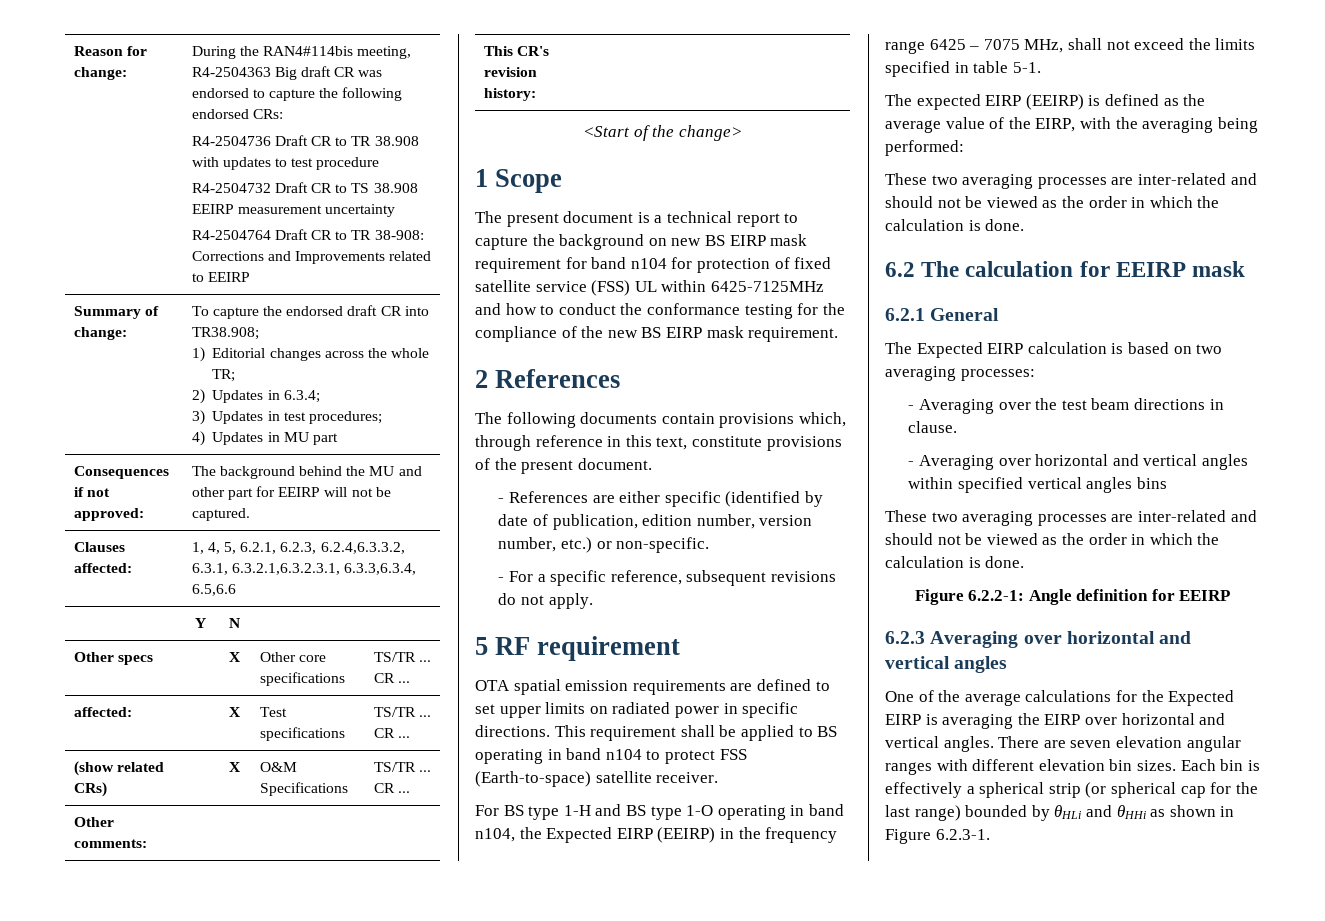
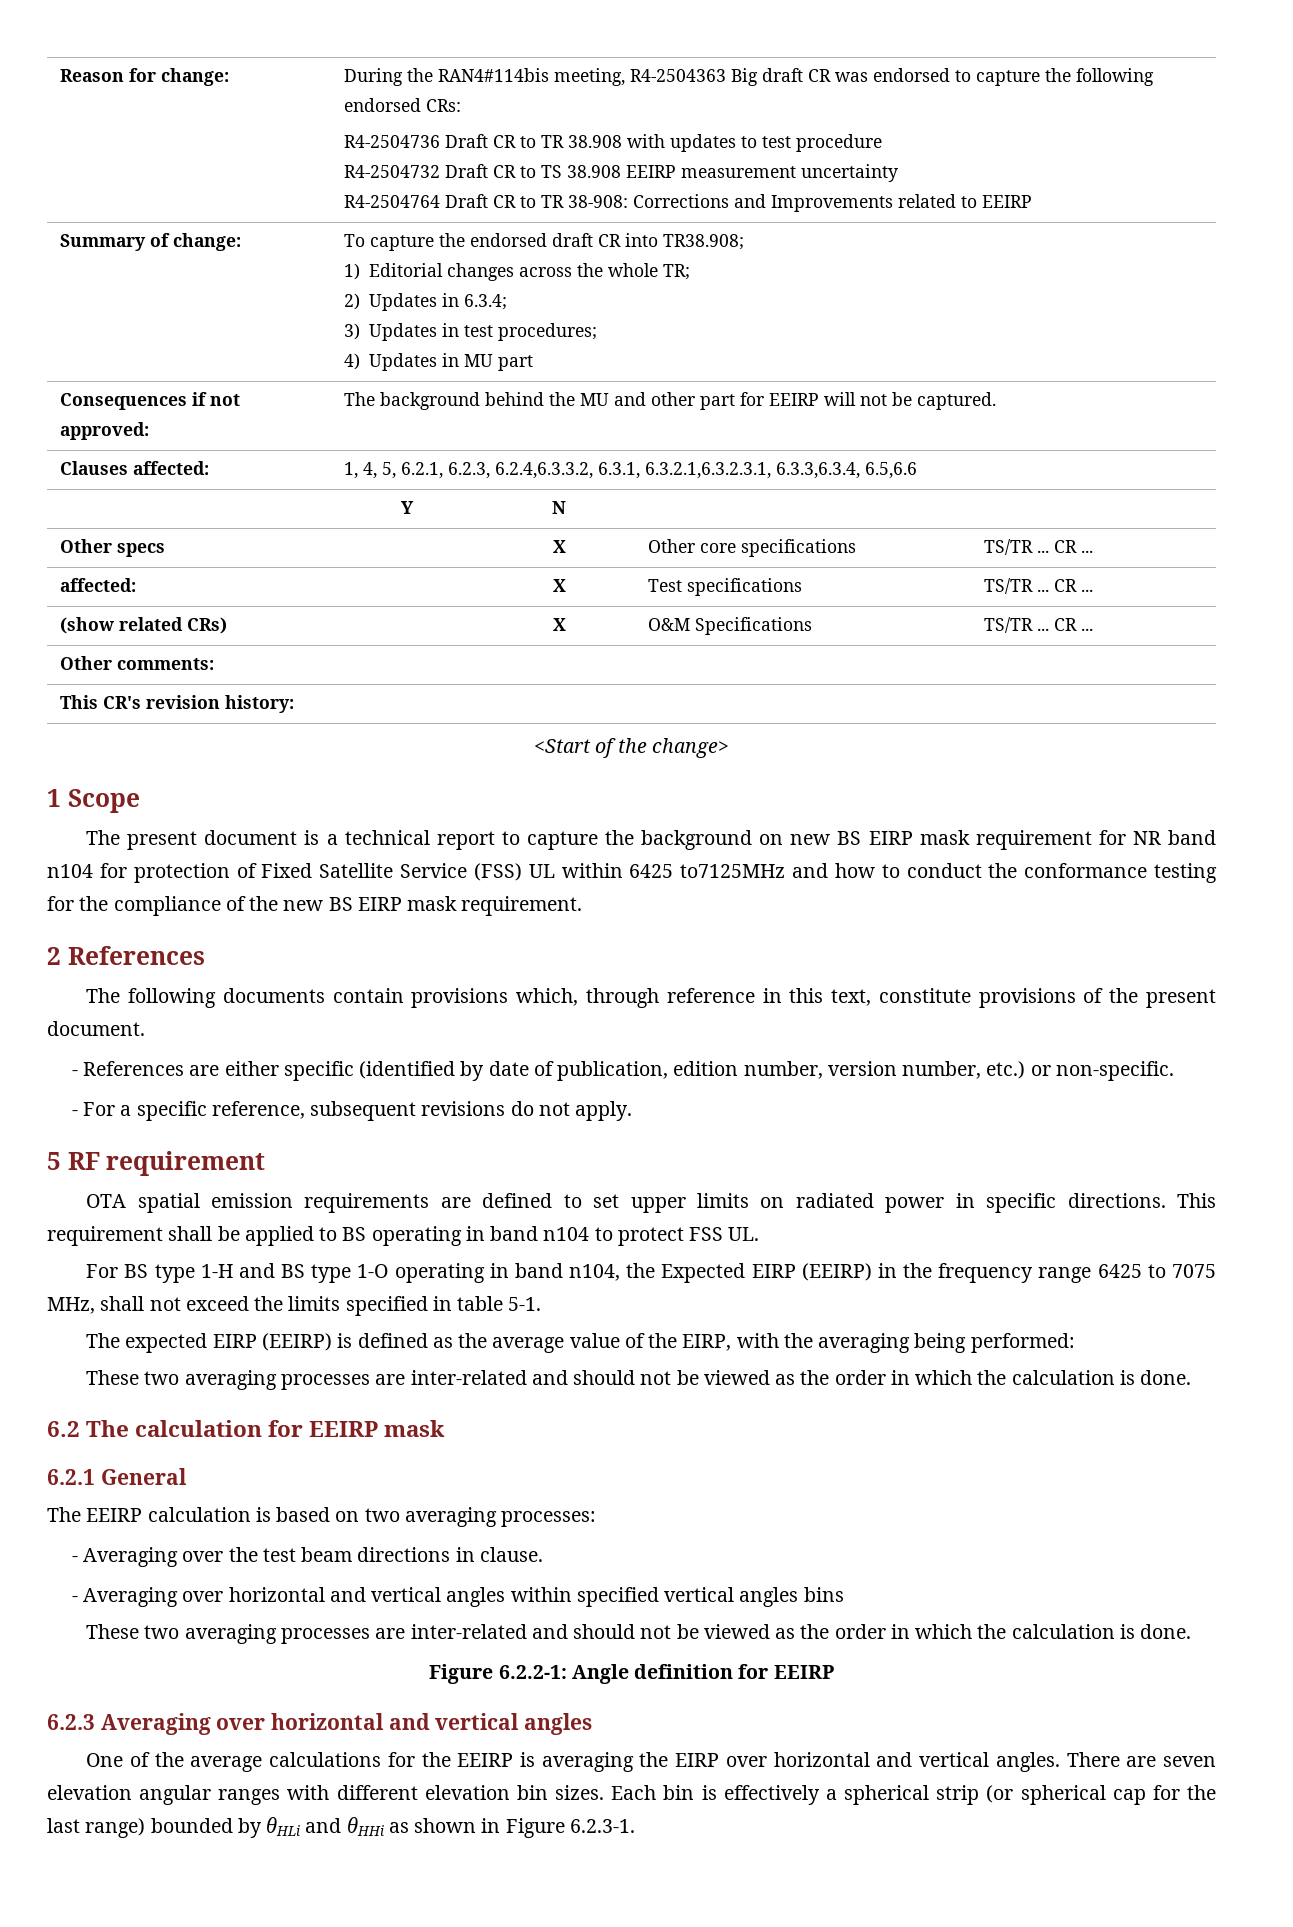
- The present document is a technical report to capture the background on new BS EIRP mask requirement for band n104 for protection of fixed satellite service (FSS) UL within 6425-7125MHz and how to conduct the conformance testing for the compliance of the new BS EIRP mask requirement.
+ The present document is a technical report to capture the background on new BS EIRP mask requirement for NR band n104 for protection of Fixed Satellite Service (FSS) UL within 6425 to7125MHz and how to conduct the conformance testing for the compliance of the new BS EIRP mask requirement.
- This requirement shall be applied to BS operating in band n104 to protect FSS (Earth-to-space) satellite receiver.
+ This requirement shall be applied to BS operating in band n104 to protect FSS UL.
- For BS type 1-H and BS type 1-O operating in band n104, the Expected EIRP (EEIRP) in the frequency range 6425 – 7075 MHz, shall not exceed the limits specified in table 5-1.
+ For BS type 1-H and BS type 1-O operating in band n104, the Expected EIRP (EEIRP) in the frequency range 6425 to 7075 MHz, shall not exceed the limits specified in table 5-1.
- The Expected EIRP calculation is based on two averaging processes:
+ The EEIRP calculation is based on two averaging processes:
- One of the average calculations for the Expected EIRP is averaging the EIRP over horizontal and vertical angles.
+ One of the average calculations for the EEIRP is averaging the EIRP over horizontal and vertical angles.

